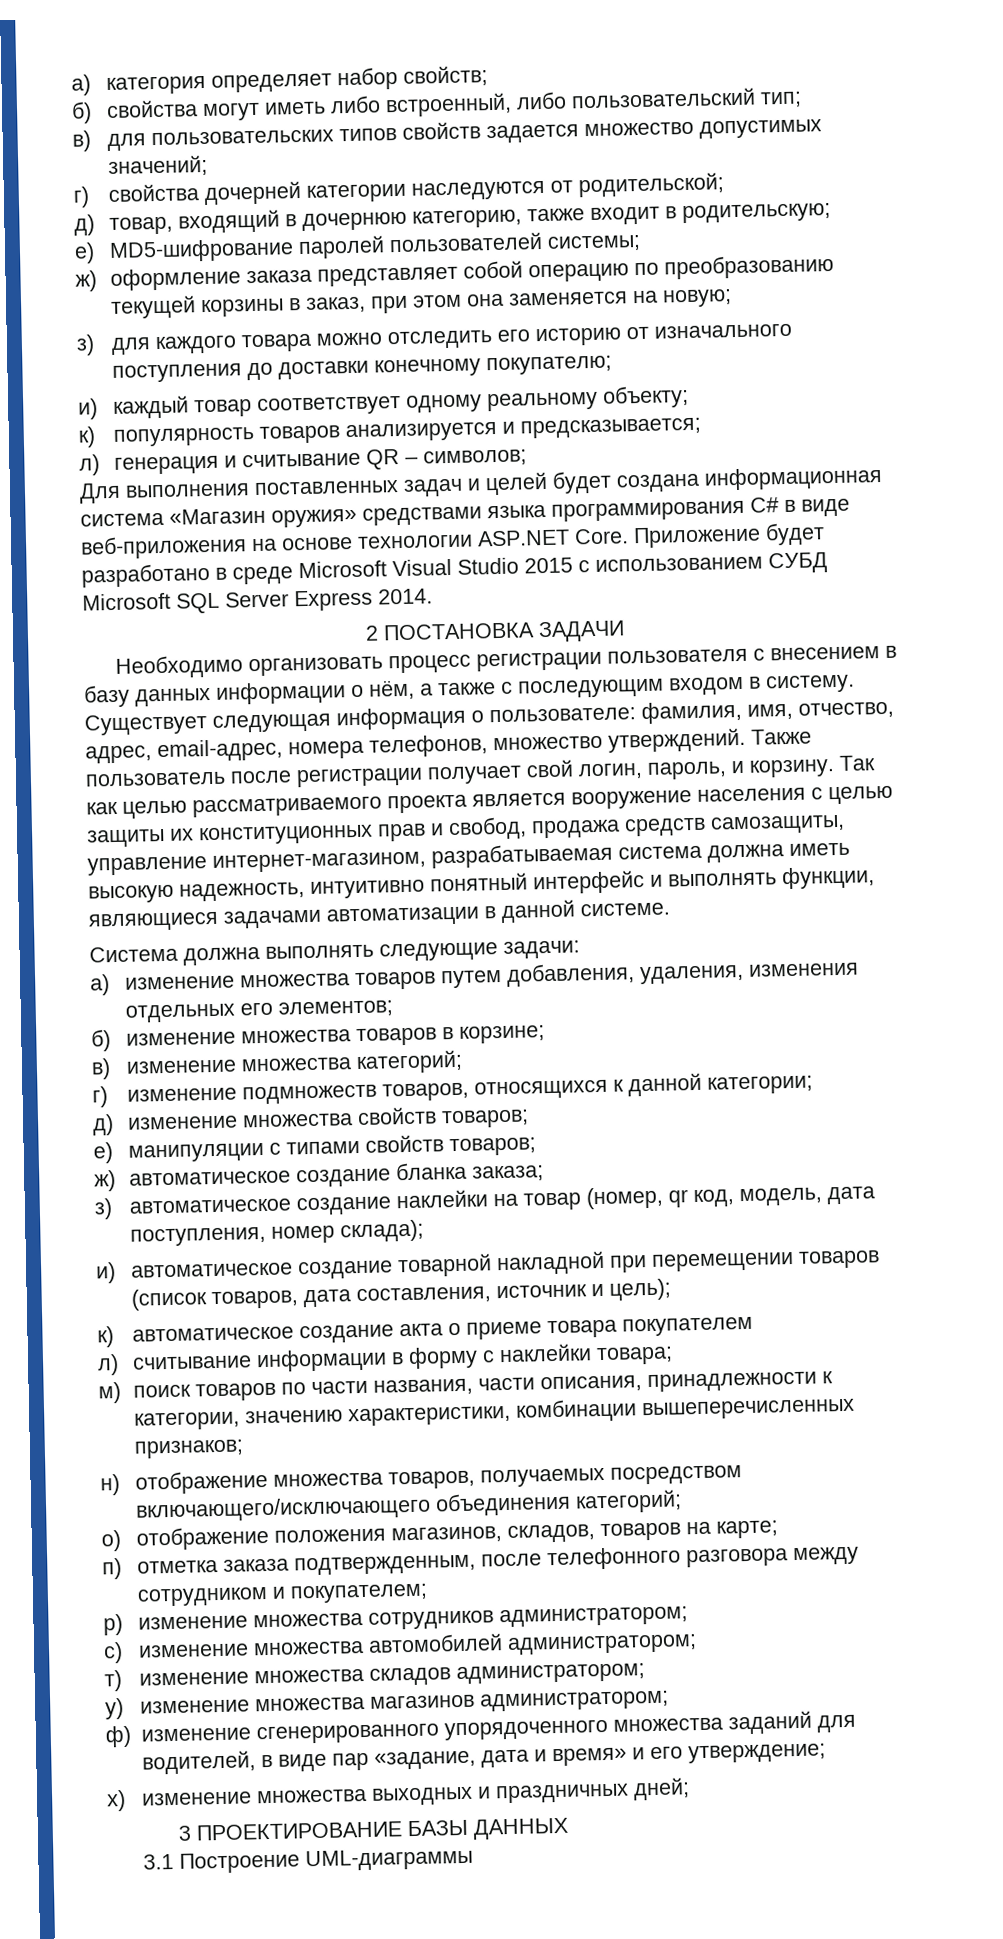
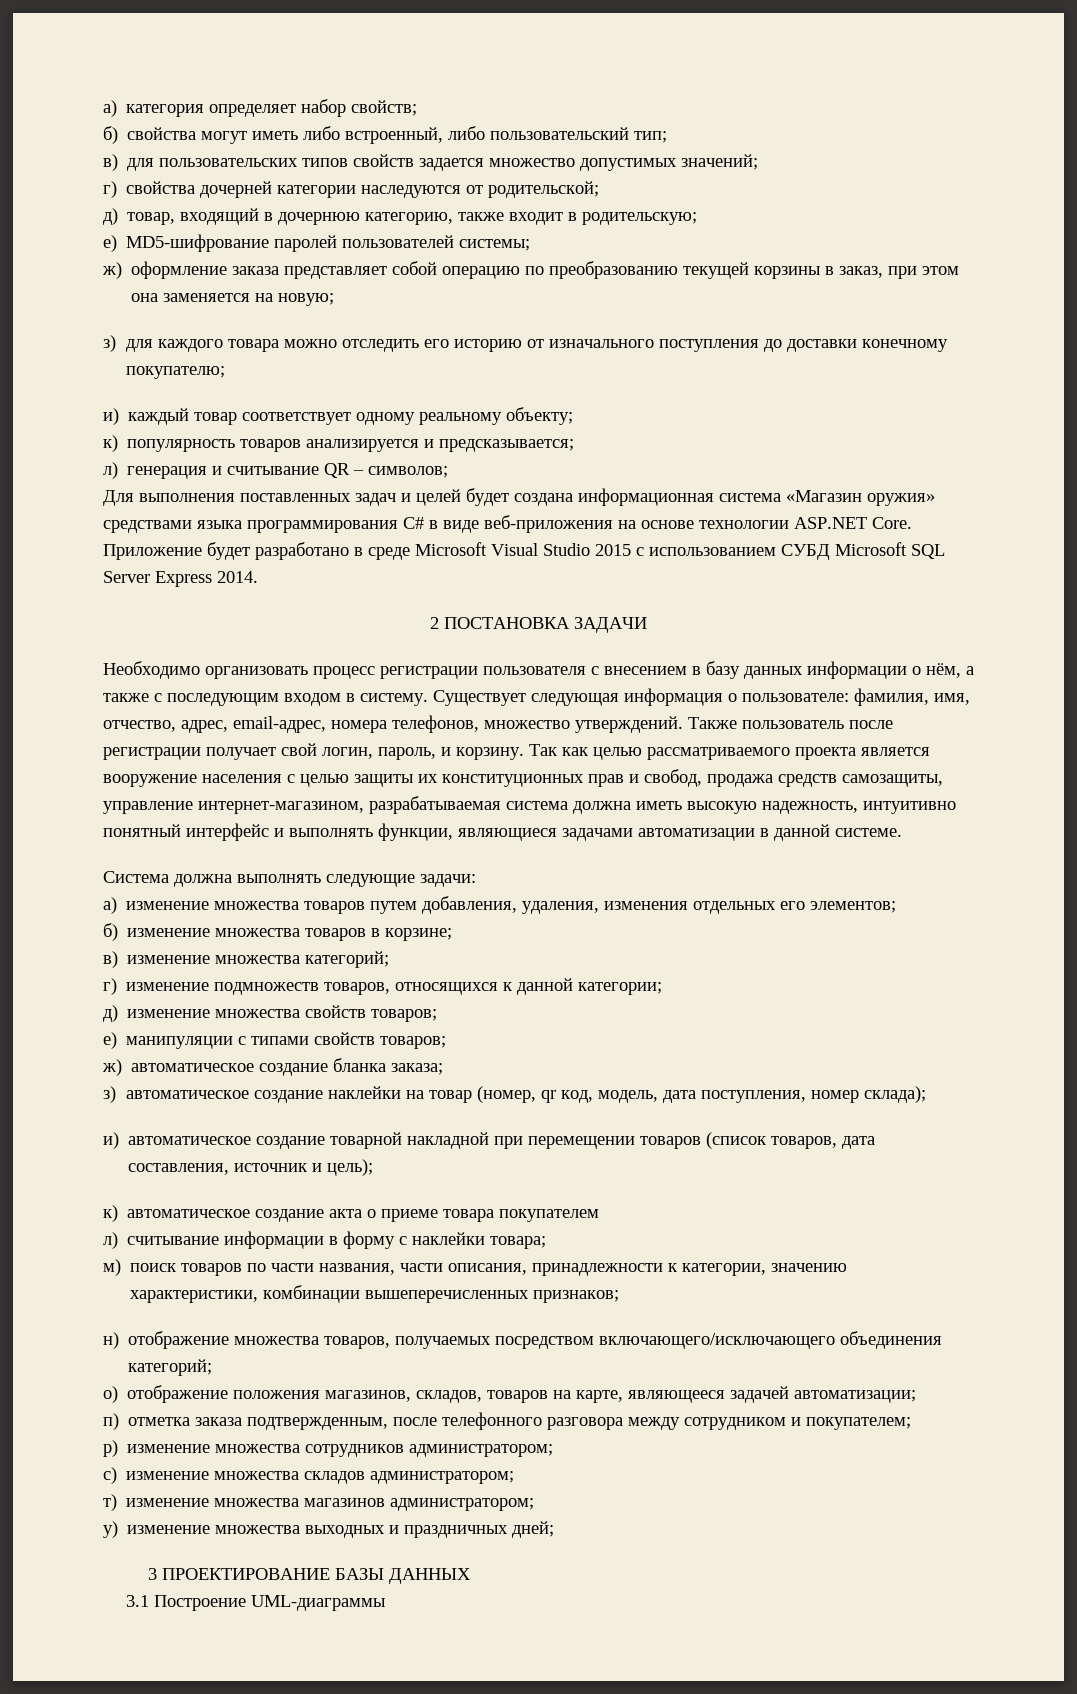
- о) отображение положения магазинов, складов, товаров на карте;
+ о) отображение положения магазинов, складов, товаров на карте, являющееся задачей автоматизации;
- с) изменение множества автомобилей администратором;
- т) изменение множества складов администратором;
+ с) изменение множества складов администратором;
- у) изменение множества магазинов администратором;
+ т) изменение множества магазинов администратором;
- ф) изменение сгенерированного упорядоченного множества заданий для водителей, в виде пар «задание, дата и время» и его утверждение;
- х) изменение множества выходных и праздничных дней;
+ у) изменение множества выходных и праздничных дней;

